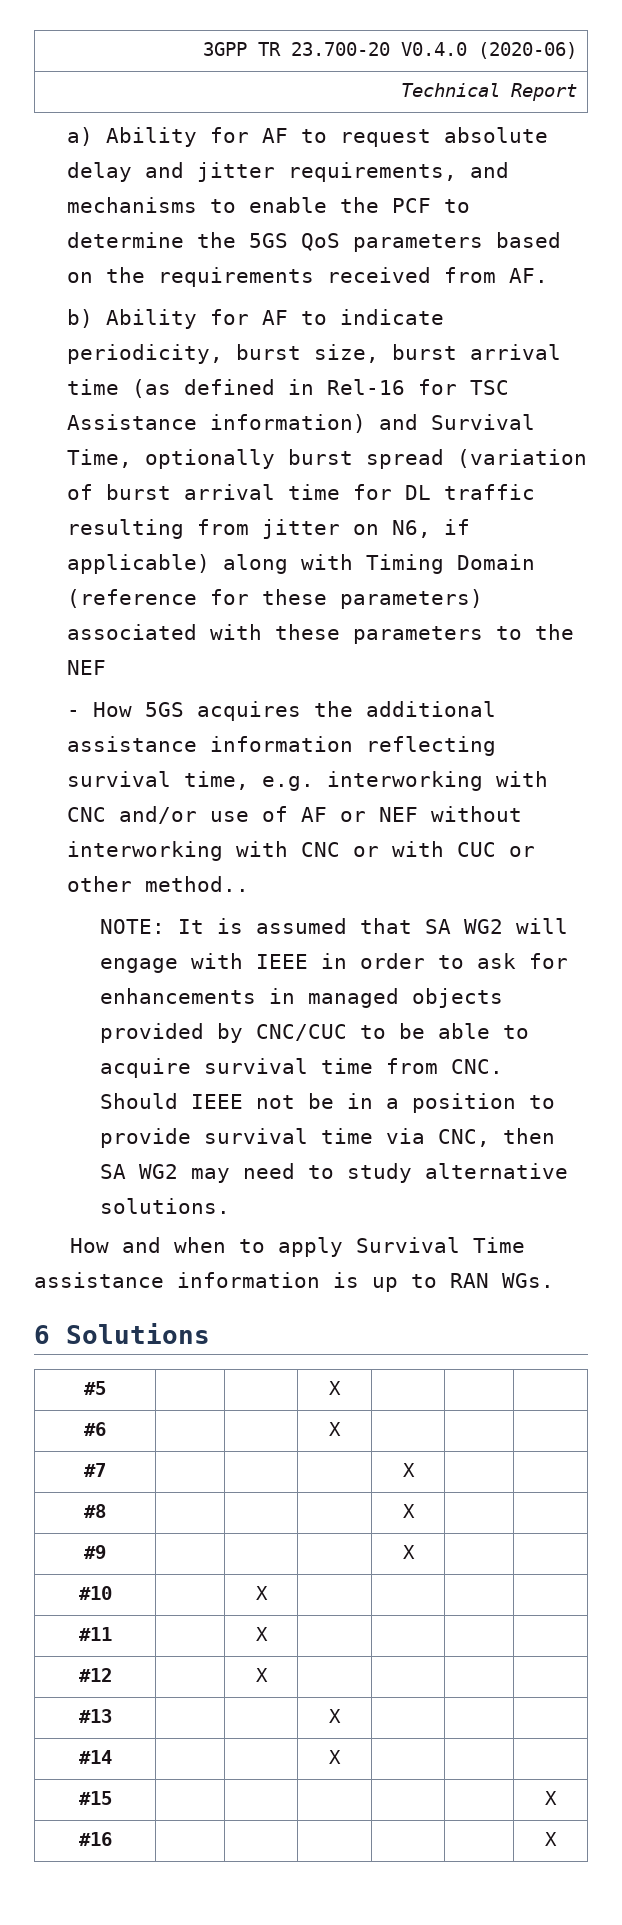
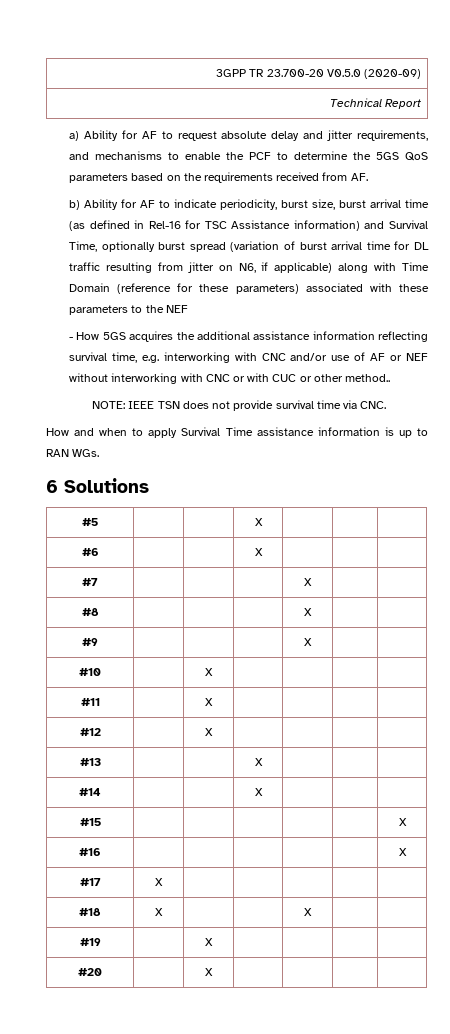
- 3GPP TR 23.700-20 V0.4.0 (2020-06)
+ 3GPP TR 23.700-20 V0.5.0 (2020-09)
- b) Ability for AF to indicate periodicity, burst size, burst arrival time (as defined in Rel-16 for TSC Assistance information) and Survival Time, optionally burst spread (variation of burst arrival time for DL traffic resulting from jitter on N6, if applicable) along with Timing Domain (reference for these parameters) associated with these parameters to the NEF
+ b) Ability for AF to indicate periodicity, burst size, burst arrival time (as defined in Rel-16 for TSC Assistance information) and Survival Time, optionally burst spread (variation of burst arrival time for DL traffic resulting from jitter on N6, if applicable) along with Time Domain (reference for these parameters) associated with these parameters to the NEF
- NOTE: It is assumed that SA WG2 will engage with IEEE in order to ask for enhancements in managed objects provided by CNC/CUC to be able to acquire survival time from CNC. Should IEEE not be in a position to provide survival time via CNC, then SA WG2 may need to study alternative solutions.
+ NOTE: IEEE TSN does not provide survival time via CNC.
+ #17 | X | | | | |
+ #18 | X | | | X | |
+ #19 | | X | | | |
+ #20 | | X | | | |

